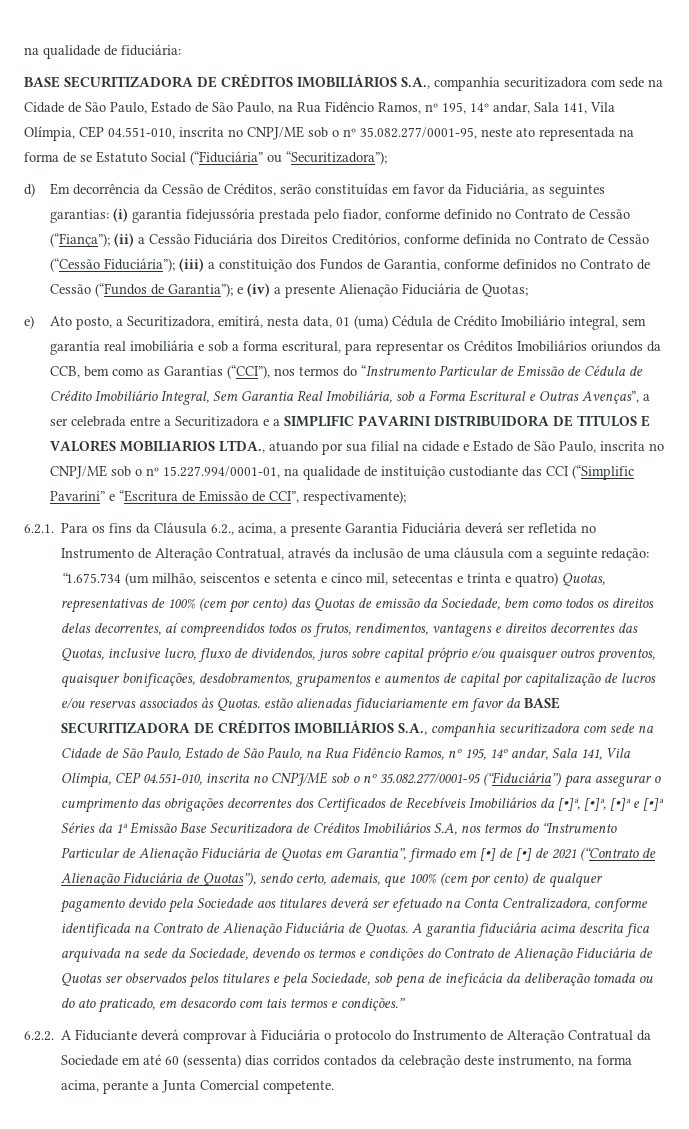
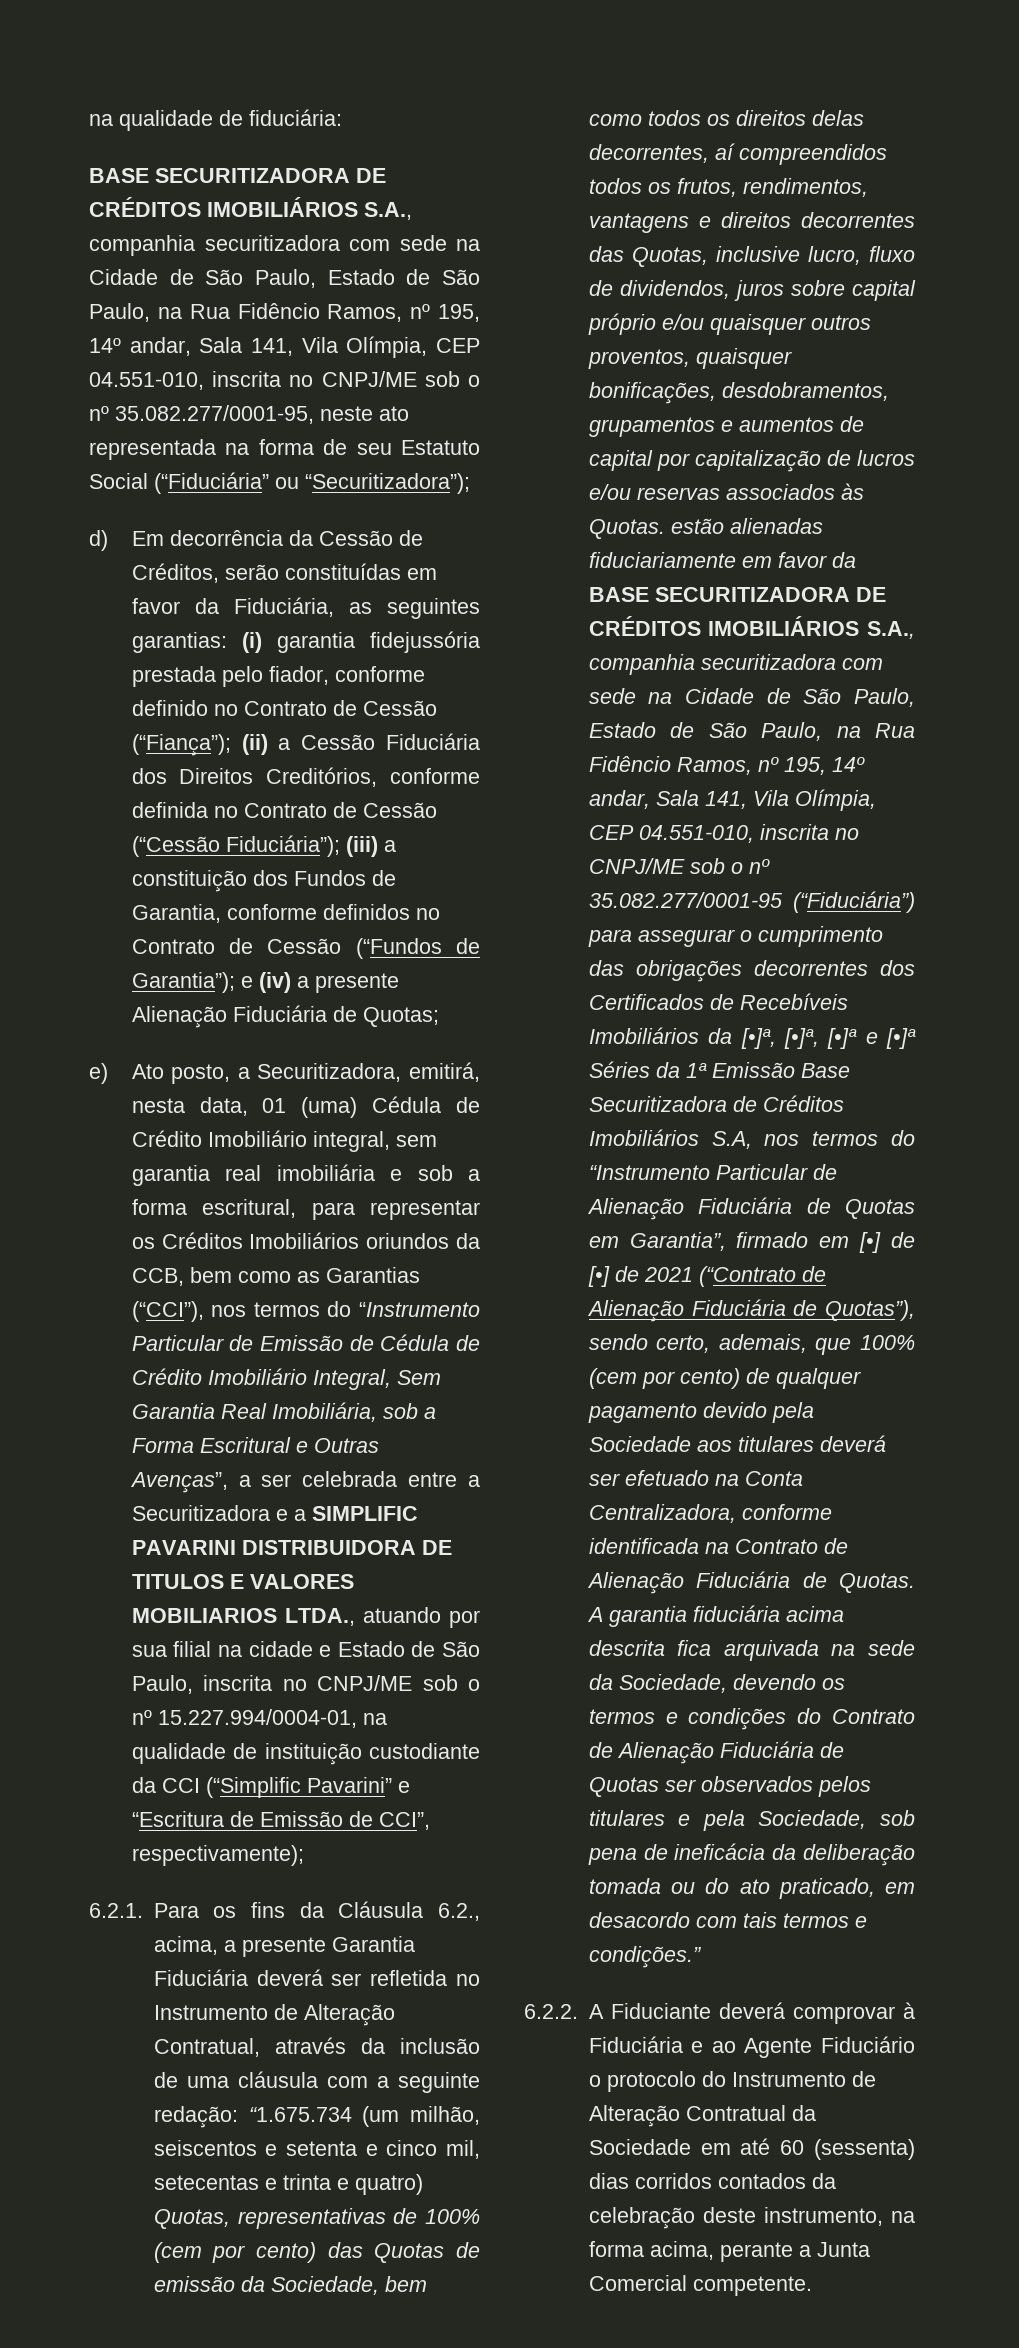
- BASE SECURITIZADORA DE CRÉDITOS IMOBILIÁRIOS S.A., companhia securitizadora com sede na Cidade de São Paulo, Estado de São Paulo, na Rua Fidêncio Ramos, nº 195, 14º andar, Sala 141, Vila Olímpia, CEP 04.551-010, inscrita no CNPJ/ME sob o nº 35.082.277/0001-95, neste ato representada na forma de se Estatuto Social (“Fiduciária” ou “Securitizadora”);
+ BASE SECURITIZADORA DE CRÉDITOS IMOBILIÁRIOS S.A., companhia securitizadora com sede na Cidade de São Paulo, Estado de São Paulo, na Rua Fidêncio Ramos, nº 195, 14º andar, Sala 141, Vila Olímpia, CEP 04.551-010, inscrita no CNPJ/ME sob o nº 35.082.277/0001-95, neste ato representada na forma de seu Estatuto Social (“Fiduciária” ou “Securitizadora”);
- e) Ato posto, a Securitizadora, emitirá, nesta data, 01 (uma) Cédula de Crédito Imobiliário integral, sem garantia real imobiliária e sob a forma escritural, para representar os Créditos Imobiliários oriundos da CCB, bem como as Garantias (“CCI”), nos termos do “Instrumento Particular de Emissão de Cédula de Crédito Imobiliário Integral, Sem Garantia Real Imobiliária, sob a Forma Escritural e Outras Avenças”, a ser celebrada entre a Securitizadora e a SIMPLIFIC PAVARINI DISTRIBUIDORA DE TITULOS E VALORES MOBILIARIOS LTDA., atuando por sua filial na cidade e Estado de São Paulo, inscrita no CNPJ/ME sob o nº 15.227.994/0001-01, na qualidade de instituição custodiante das CCI (“Simplific Pavarini” e “Escritura de Emissão de CCI”, respectivamente);
+ e) Ato posto, a Securitizadora, emitirá, nesta data, 01 (uma) Cédula de Crédito Imobiliário integral, sem garantia real imobiliária e sob a forma escritural, para representar os Créditos Imobiliários oriundos da CCB, bem como as Garantias (“CCI”), nos termos do “Instrumento Particular de Emissão de Cédula de Crédito Imobiliário Integral, Sem Garantia Real Imobiliária, sob a Forma Escritural e Outras Avenças”, a ser celebrada entre a Securitizadora e a SIMPLIFIC PAVARINI DISTRIBUIDORA DE TITULOS E VALORES MOBILIARIOS LTDA., atuando por sua filial na cidade e Estado de São Paulo, inscrita no CNPJ/ME sob o nº 15.227.994/0004-01, na qualidade de instituição custodiante da CCI (“Simplific Pavarini” e “Escritura de Emissão de CCI”, respectivamente);
- 6.2.2. A Fiduciante deverá comprovar à Fiduciária o protocolo do Instrumento de Alteração Contratual da Sociedade em até 60 (sessenta) dias corridos contados da celebração deste instrumento, na forma acima, perante a Junta Comercial competente.
+ 6.2.2. A Fiduciante deverá comprovar à Fiduciária e ao Agente Fiduciário o protocolo do Instrumento de Alteração Contratual da Sociedade em até 60 (sessenta) dias corridos contados da celebração deste instrumento, na forma acima, perante a Junta Comercial competente.

